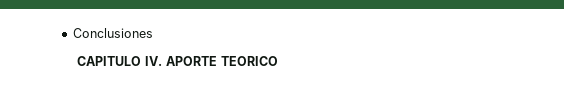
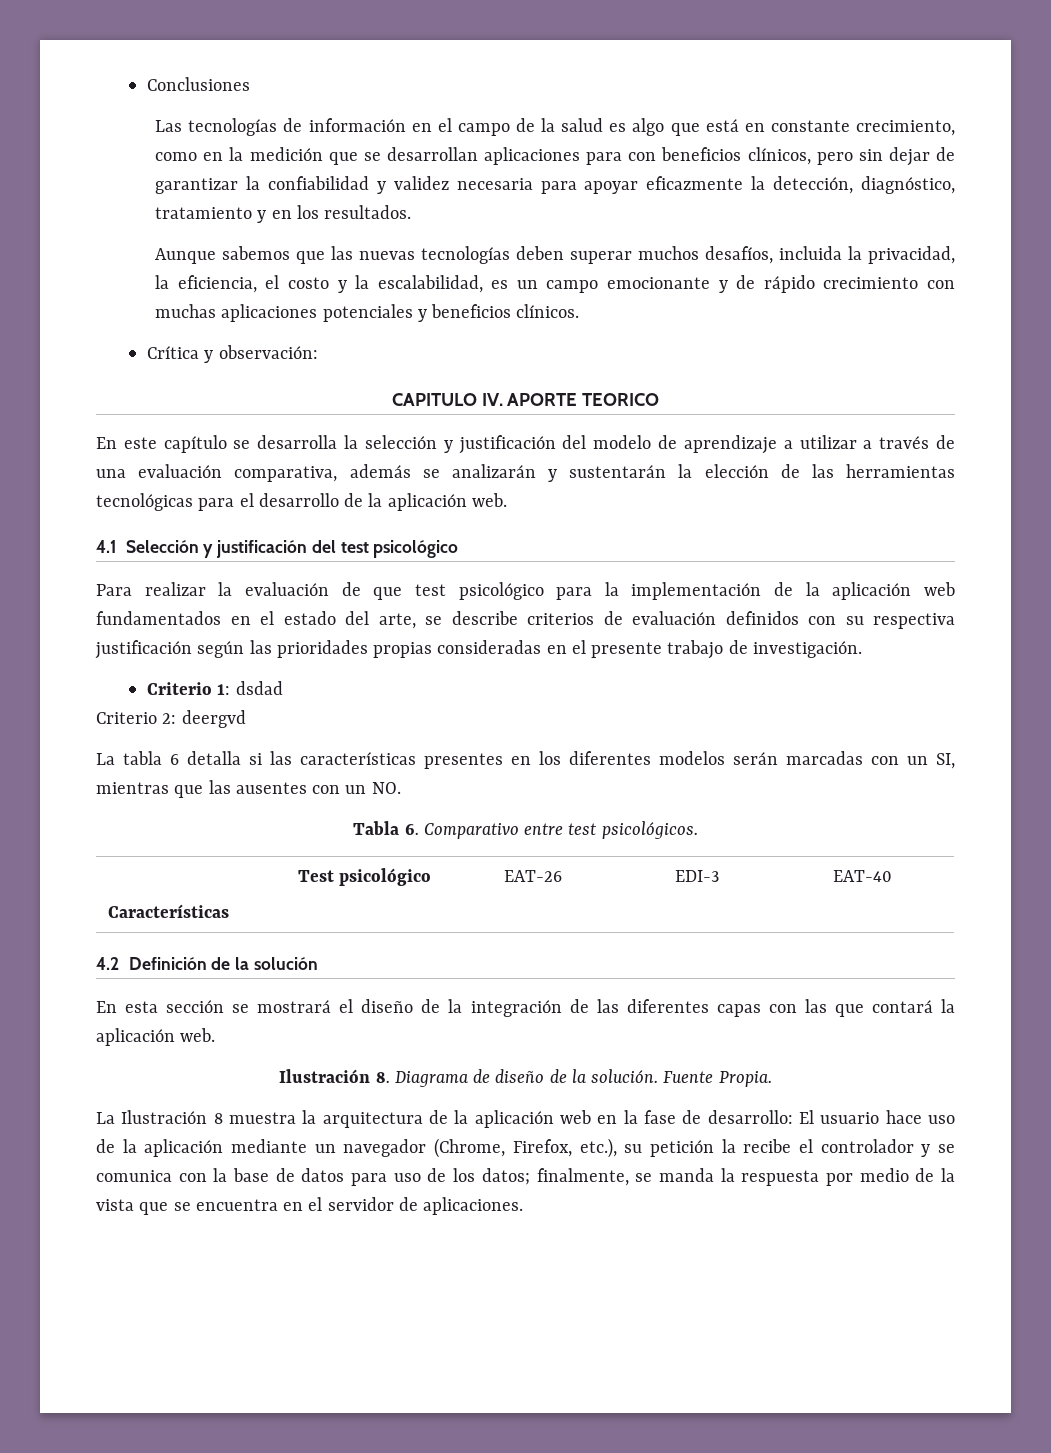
+ Las tecnologías de información en el campo de la salud es algo que está en constante crecimiento, como en la medición que se desarrollan aplicaciones para con beneficios clínicos, pero sin dejar de garantizar la confiabilidad y validez necesaria para apoyar eficazmente la detección, diagnóstico, tratamiento y en los resultados.
+ Aunque sabemos que las nuevas tecnologías deben superar muchos desafíos, incluida la privacidad, la eficiencia, el costo y la escalabilidad, es un campo emocionante y de rápido crecimiento con muchas aplicaciones potenciales y beneficios clínicos.
+ Crítica y observación:
  CAPITULO IV. APORTE TEORICO
+ En este capítulo se desarrolla la selección y justificación del modelo de aprendizaje a utilizar a través de una evaluación comparativa, además se analizarán y sustentarán la elección de las herramientas tecnológicas para el desarrollo de la aplicación web.
+ 4.1 Selección y justificación del test psicológico
+ Para realizar la evaluación de que test psicológico para la implementación de la aplicación web fundamentados en el estado del arte, se describe criterios de evaluación definidos con su respectiva justificación según las prioridades propias consideradas en el presente trabajo de investigación.
+ Criterio 1: dsdad
+ Criterio 2: deergvd
+ La tabla 6 detalla si las características presentes en los diferentes modelos serán marcadas con un SI, mientras que las ausentes con un NO.
+ Tabla 6. Comparativo entre test psicológicos.
+ Test psicológico
+ Características | EAT-26 | EDI-3 | EAT-40
+ 4.2 Definición de la solución
+ En esta sección se mostrará el diseño de la integración de las diferentes capas con las que contará la aplicación web.
+ Ilustración 8. Diagrama de diseño de la solución. Fuente Propia.
+ La Ilustración 8 muestra la arquitectura de la aplicación web en la fase de desarrollo: El usuario hace uso de la aplicación mediante un navegador (Chrome, Firefox, etc.), su petición la recibe el controlador y se comunica con la base de datos para uso de los datos; finalmente, se manda la respuesta por medio de la vista que se encuentra en el servidor de aplicaciones.

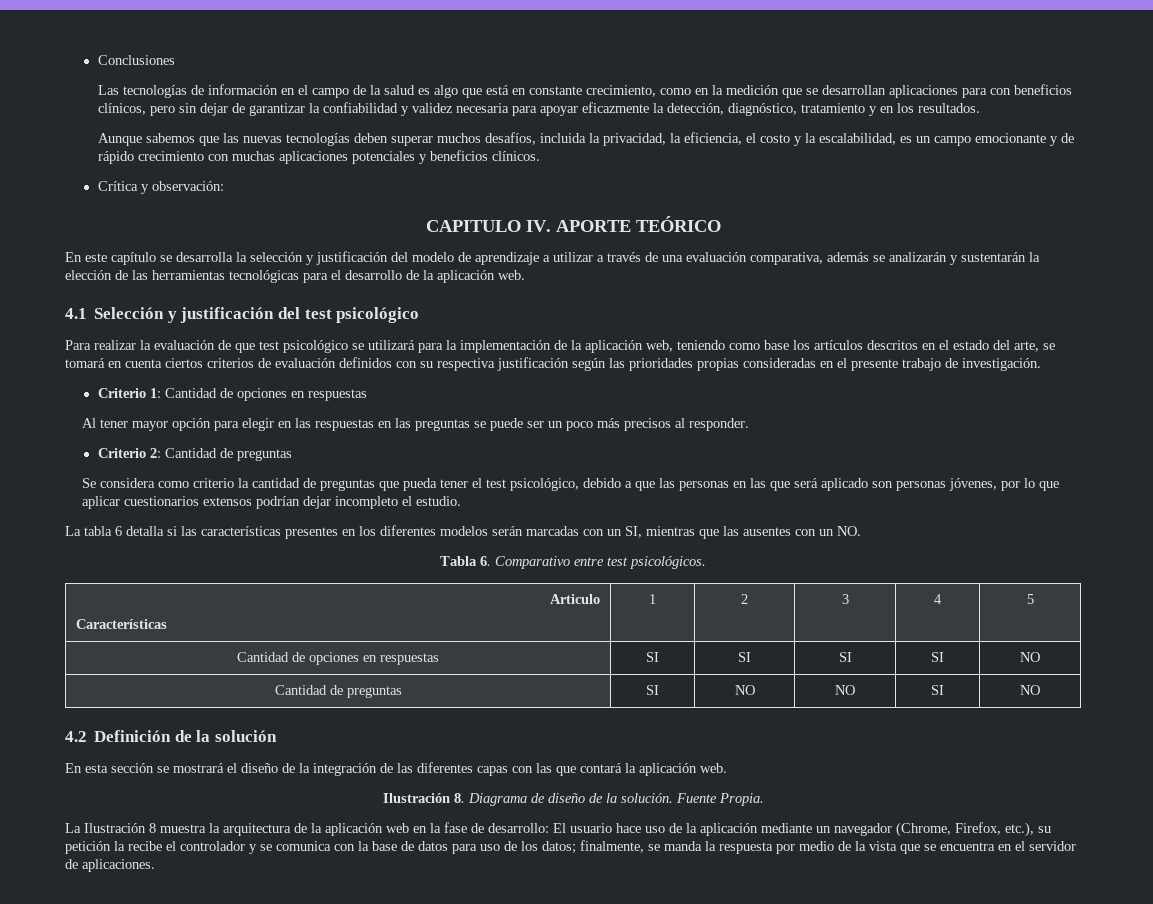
- CAPITULO IV. APORTE TEORICO
+ CAPITULO IV. APORTE TEÓRICO
- Para realizar la evaluación de que test psicológico para la implementación de la aplicación web fundamentados en el estado del arte, se describe criterios de evaluación definidos con su respectiva justificación según las prioridades propias consideradas en el presente trabajo de investigación.
+ Para realizar la evaluación de que test psicológico se utilizará para la implementación de la aplicación web, teniendo como base los artículos descritos en el estado del arte, se tomará en cuenta ciertos criterios de evaluación definidos con su respectiva justificación según las prioridades propias consideradas en el presente trabajo de investigación.
- Criterio 1: dsdad
- Criterio 2: deergvd
+ Criterio 1: Cantidad de opciones en respuestas
+ Al tener mayor opción para elegir en las respuestas en las preguntas se puede ser un poco más precisos al responder.
+ Criterio 2: Cantidad de preguntas
+ Se considera como criterio la cantidad de preguntas que pueda tener el test psicológico, debido a que las personas en las que será aplicado son personas jóvenes, por lo que aplicar cuestionarios extensos podrían dejar incompleto el estudio.
- Test psicológico
- Características | EAT-26 | EDI-3 | EAT-40
+ Articulo
+ Características | 1 | 2 | 3 | 4 | 5
+ Cantidad de opciones en respuestas | SI | SI | SI | SI | NO
+ Cantidad de preguntas | SI | NO | NO | SI | NO

